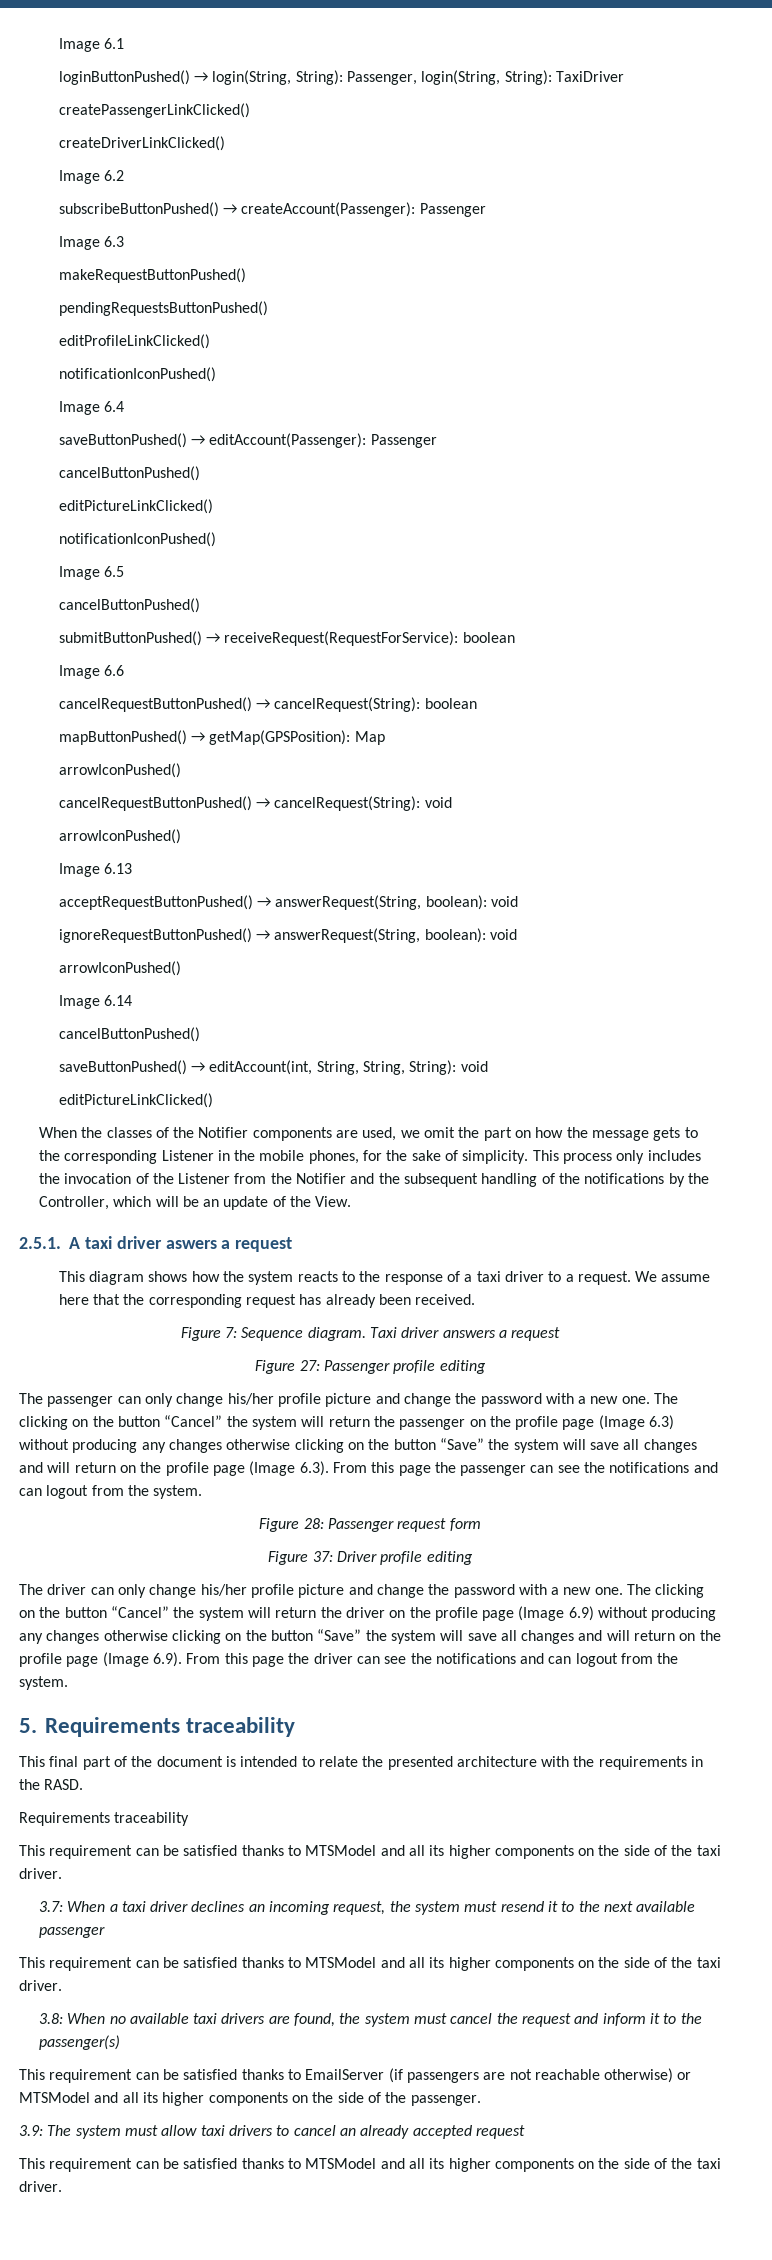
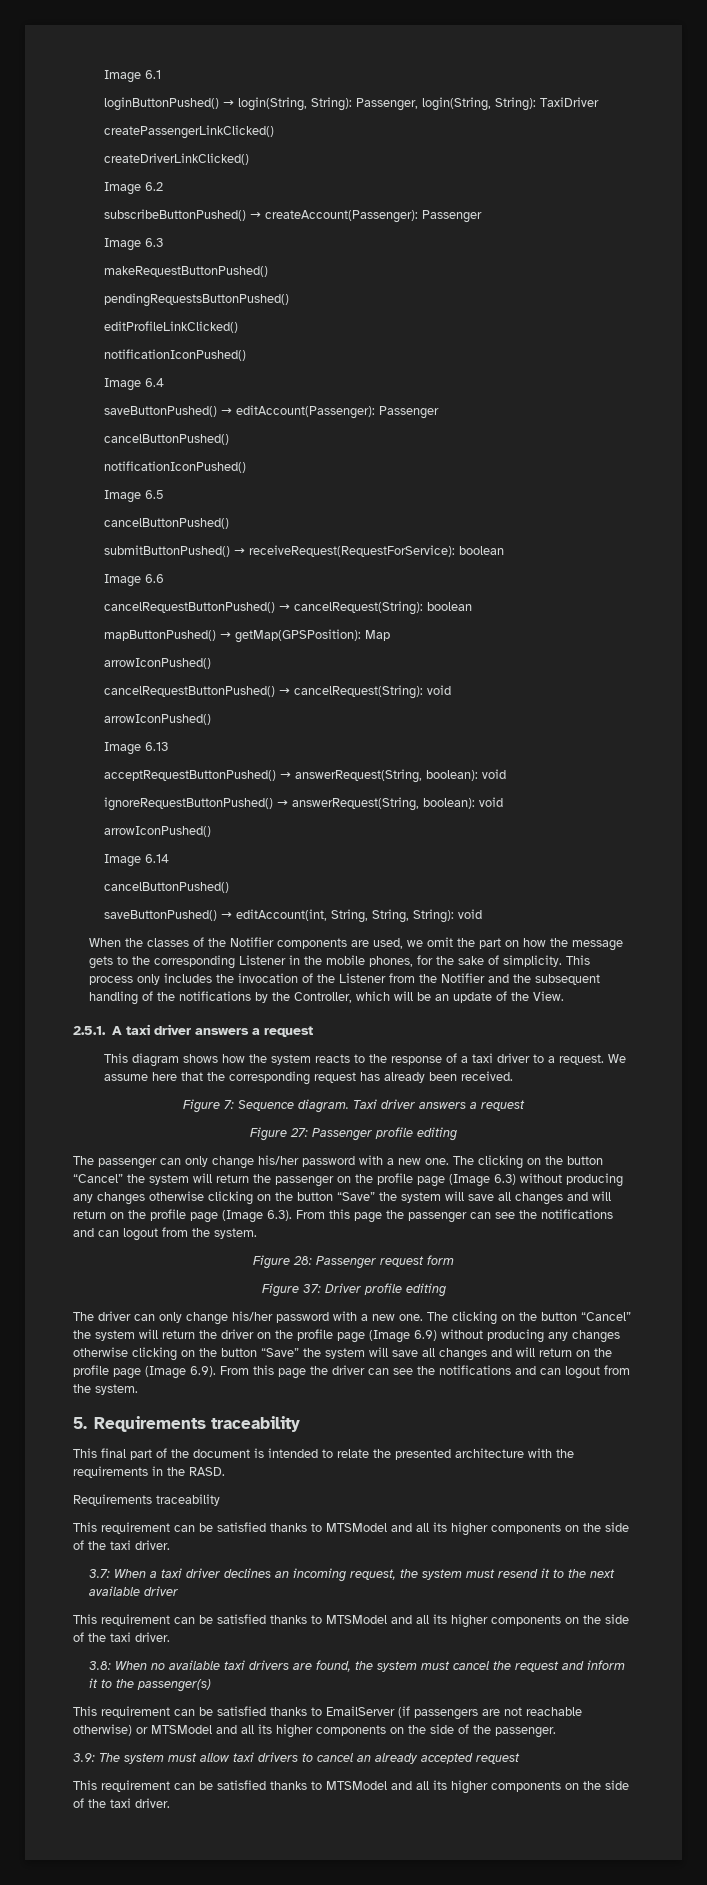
  saveButtonPushed() → editAccount(Passenger): Passenger
  cancelButtonPushed()
- editPictureLinkClicked()
  saveButtonPushed() → editAccount(int, String, String, String): void
- editPictureLinkClicked()
- 2.5.1. A taxi driver aswers a request
+ 2.5.1. A taxi driver answers a request
- The passenger can only change his/her profile picture and change the password with a new one.
+ The passenger can only change his/her password with a new one.
- The driver can only change his/her profile picture and change the password with a new one.
+ The driver can only change his/her password with a new one.
- 3.7: When a taxi driver declines an incoming request, the system must resend it to the next available passenger
+ 3.7: When a taxi driver declines an incoming request, the system must resend it to the next available driver

